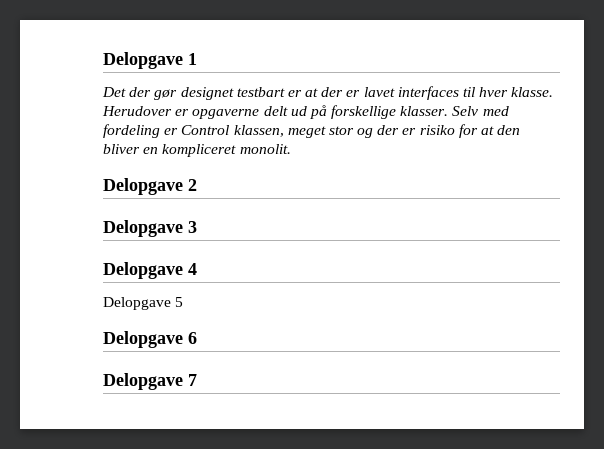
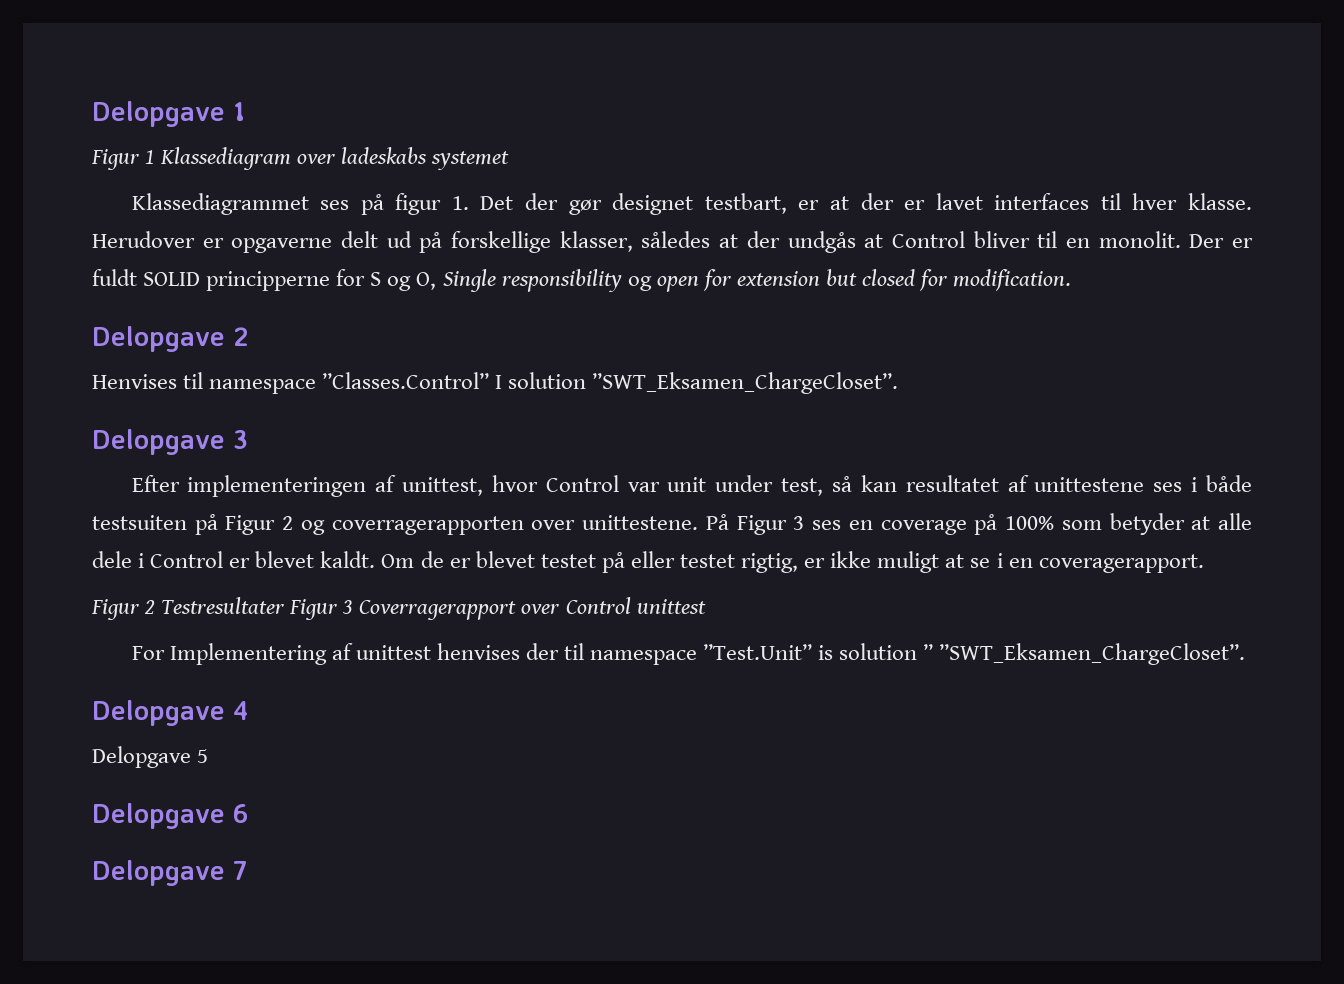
- Det der gør designet testbart er at der er lavet interfaces til hver klasse.
+ Figur 1 Klassediagram over ladeskabs systemet
+ Klassediagrammet ses på figur 1. Det der gør designet testbart, er at der er lavet interfaces til hver klasse.
- Herudover er opgaverne delt ud på forskellige klasser. Selv med fordeling er Control klassen, meget stor og der er risiko for at den bliver en kompliceret monolit.
+ Herudover er opgaverne delt ud på forskellige klasser, således at der undgås at Control bliver til en monolit. Der er fuldt SOLID principperne for S og O, Single responsibility og open for extension but closed for modification.
  Delopgave 2
+ Henvises til namespace ”Classes.Control” I solution ”SWT_Eksamen_ChargeCloset”.
  Delopgave 3
+ Efter implementeringen af unittest, hvor Control var unit under test, så kan resultatet af unittestene ses i både testsuiten på Figur 2 og coverragerapporten over unittestene. På Figur 3 ses en coverage på 100% som betyder at alle dele i Control er blevet kaldt. Om de er blevet testet på eller testet rigtig, er ikke muligt at se i en coveragerapport.
+ Figur 2 Testresultater Figur 3 Coverragerapport over Control unittest
+ For Implementering af unittest henvises der til namespace ”Test.Unit” is solution ” ”SWT_Eksamen_ChargeCloset”.

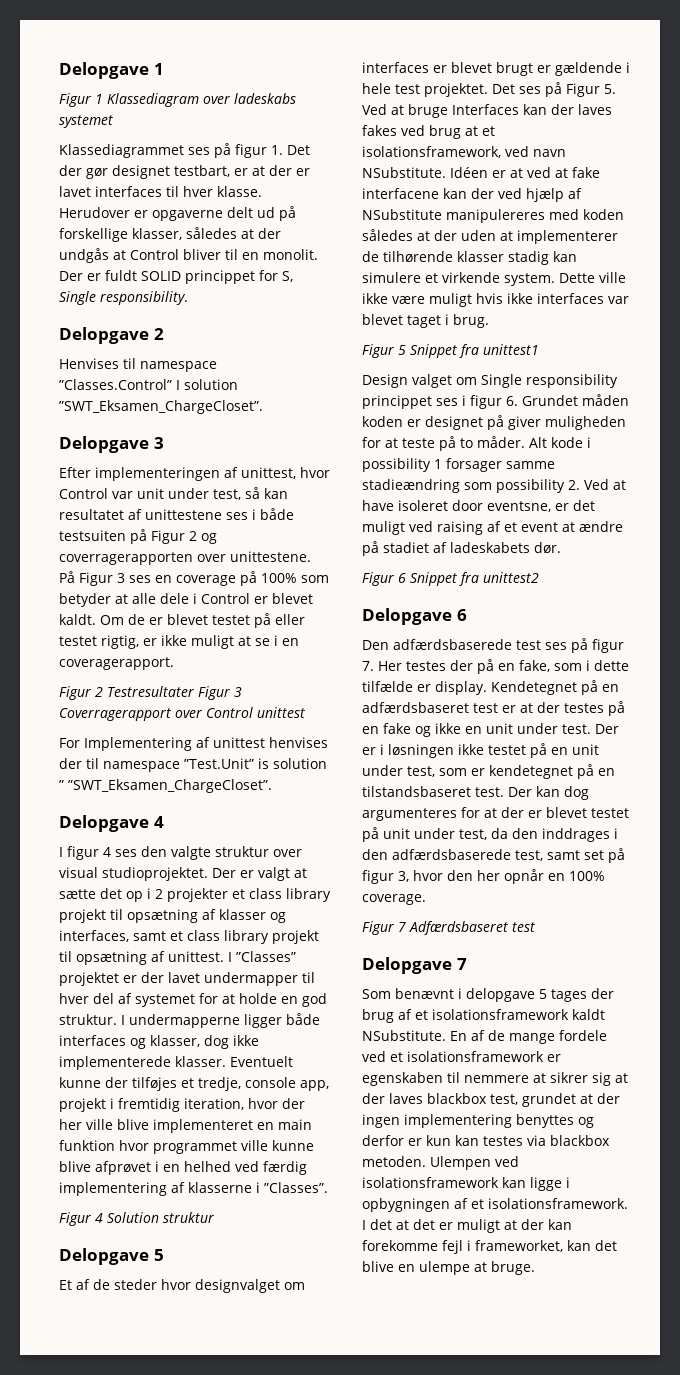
- Der er fuldt SOLID principperne for S og O, Single responsibility og open for extension but closed for modification.
+ Der er fuldt SOLID princippet for S, Single responsibility.
+ I figur 4 ses den valgte struktur over visual studioprojektet. Der er valgt at sætte det op i 2 projekter et class library projekt til opsætning af klasser og interfaces, samt et class library projekt til opsætning af unittest. I ”Classes” projektet er der lavet undermapper til hver del af systemet for at holde en god struktur. I undermapperne ligger både interfaces og klasser, dog ikke implementerede klasser. Eventuelt kunne der tilføjes et tredje, console app, projekt i fremtidig iteration, hvor der her ville blive implementeret en main funktion hvor programmet ville kunne blive afprøvet i en helhed ved færdig implementering af klasserne i ”Classes”.
+ Figur 4 Solution struktur
  Delopgave 5
+ Et af de steder hvor designvalget om interfaces er blevet brugt er gældende i hele test projektet. Det ses på Figur 5. Ved at bruge Interfaces kan der laves fakes ved brug at et isolationsframework, ved navn NSubstitute. Idéen er at ved at fake interfacene kan der ved hjælp af NSubstitute manipulereres med koden således at der uden at implementerer de tilhørende klasser stadig kan simulere et virkende system. Dette ville ikke være muligt hvis ikke interfaces var blevet taget i brug.
+ Figur 5 Snippet fra unittest1
+ Design valget om Single responsibility princippet ses i figur 6. Grundet måden koden er designet på giver muligheden for at teste på to måder. Alt kode i possibility 1 forsager samme stadieændring som possibility 2. Ved at have isoleret door eventsne, er det muligt ved raising af et event at ændre på stadiet af ladeskabets dør.
+ Figur 6 Snippet fra unittest2
  Delopgave 6
+ Den adfærdsbaserede test ses på figur 7. Her testes der på en fake, som i dette tilfælde er display. Kendetegnet på en adfærdsbaseret test er at der testes på en fake og ikke en unit under test. Der er i løsningen ikke testet på en unit under test, som er kendetegnet på en tilstandsbaseret test. Der kan dog argumenteres for at der er blevet testet på unit under test, da den inddrages i den adfærdsbaserede test, samt set på figur 3, hvor den her opnår en 100% coverage.
+ Figur 7 Adfærdsbaseret test
  Delopgave 7
+ Som benævnt i delopgave 5 tages der brug af et isolationsframework kaldt NSubstitute. En af de mange fordele ved et isolationsframework er egenskaben til nemmere at sikrer sig at der laves blackbox test, grundet at der ingen implementering benyttes og derfor er kun kan testes via blackbox metoden. Ulempen ved isolationsframework kan ligge i opbygningen af et isolationsframework. I det at det er muligt at der kan forekomme fejl i frameworket, kan det blive en ulempe at bruge.

